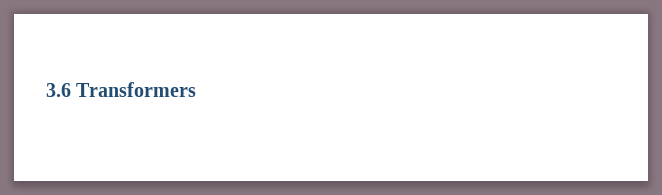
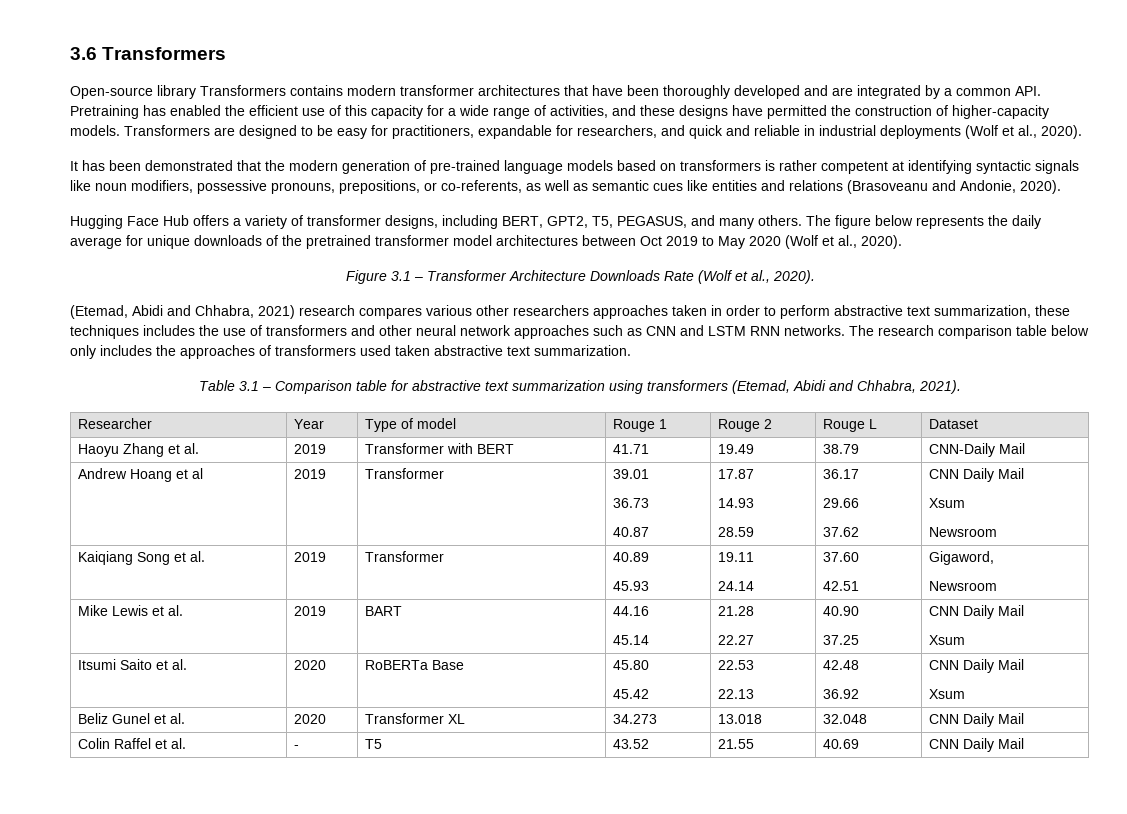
+ Open-source library Transformers contains modern transformer architectures that have been thoroughly developed and are integrated by a common API. Pretraining has enabled the efficient use of this capacity for a wide range of activities, and these designs have permitted the construction of higher-capacity models. Transformers are designed to be easy for practitioners, expandable for researchers, and quick and reliable in industrial deployments (Wolf et al., 2020).
+ It has been demonstrated that the modern generation of pre-trained language models based on transformers is rather competent at identifying syntactic signals like noun modifiers, possessive pronouns, prepositions, or co-referents, as well as semantic cues like entities and relations (Brasoveanu and Andonie, 2020).
+ Hugging Face Hub offers a variety of transformer designs, including BERT, GPT2, T5, PEGASUS, and many others. The figure below represents the daily average for unique downloads of the pretrained transformer model architectures between Oct 2019 to May 2020 (Wolf et al., 2020).
+ Figure 3.1 – Transformer Architecture Downloads Rate (Wolf et al., 2020).
+ (Etemad, Abidi and Chhabra, 2021) research compares various other researchers approaches taken in order to perform abstractive text summarization, these techniques includes the use of transformers and other neural network approaches such as CNN and LSTM RNN networks. The research comparison table below only includes the approaches of transformers used taken abstractive text summarization.
+ Table 3.1 – Comparison table for abstractive text summarization using transformers (Etemad, Abidi and Chhabra, 2021).
+ Researcher | Year | Type of model | Rouge 1 | Rouge 2 | Rouge L | Dataset
+ Haoyu Zhang et al. | 2019 | Transformer with BERT | 41.71 | 19.49 | 38.79 | CNN-Daily Mail
+ Andrew Hoang et al | 2019 | Transformer | 39.01
+ 36.73
+ 40.87 | 17.87
+ 14.93
+ 28.59 | 36.17
+ 29.66
+ 37.62 | CNN Daily Mail
+ Xsum
+ Newsroom
+ Kaiqiang Song et al. | 2019 | Transformer | 40.89
+ 45.93 | 19.11
+ 24.14 | 37.60
+ 42.51 | Gigaword,
+ Newsroom
+ Mike Lewis et al. | 2019 | BART | 44.16
+ 45.14 | 21.28
+ 22.27 | 40.90
+ 37.25 | CNN Daily Mail
+ Xsum
+ Itsumi Saito et al. | 2020 | RoBERTa Base | 45.80
+ 45.42 | 22.53
+ 22.13 | 42.48
+ 36.92 | CNN Daily Mail
+ Xsum
+ Beliz Gunel et al. | 2020 | Transformer XL | 34.273 | 13.018 | 32.048 | CNN Daily Mail
+ Colin Raffel et al. | - | T5 | 43.52 | 21.55 | 40.69 | CNN Daily Mail

